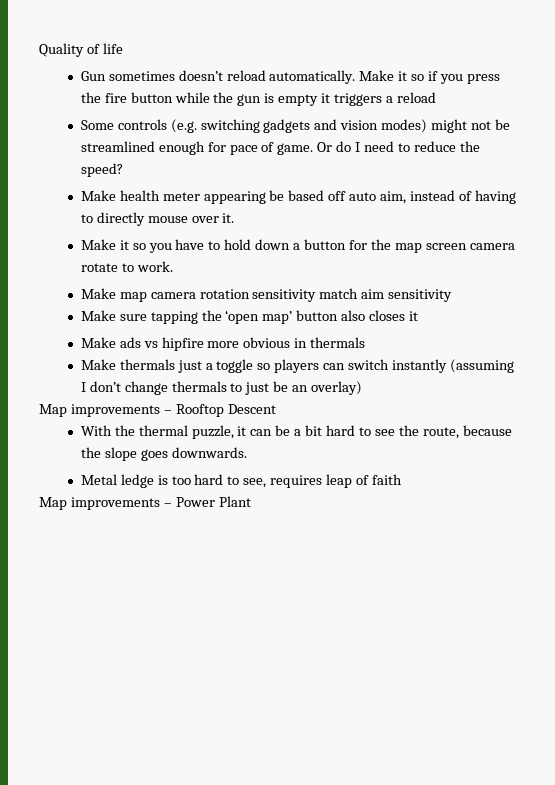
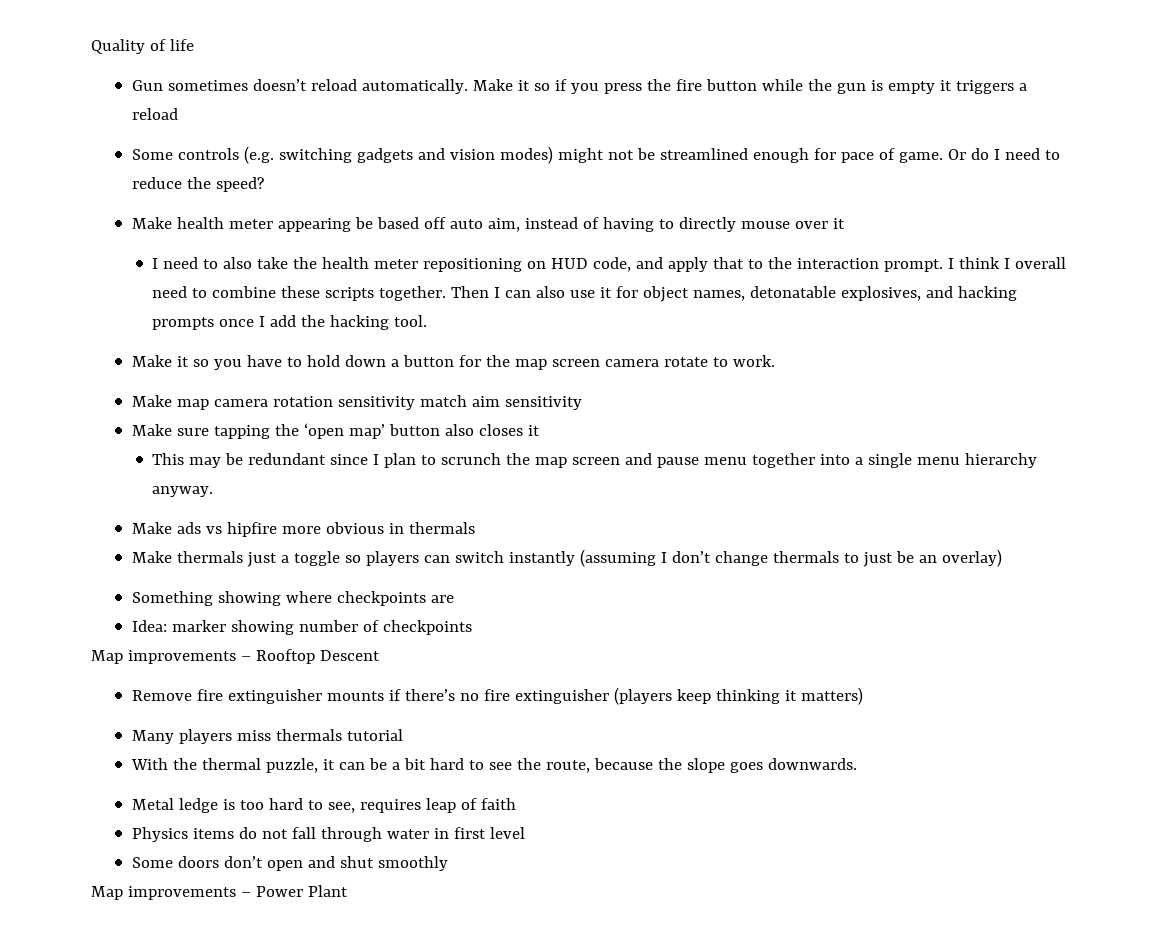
- Make health meter appearing be based off auto aim, instead of having to directly mouse over it.
+ Make health meter appearing be based off auto aim, instead of having to directly mouse over it
+ I need to also take the health meter repositioning on HUD code, and apply that to the interaction prompt. I think I overall need to combine these scripts together. Then I can also use it for object names, detonatable explosives, and hacking prompts once I add the hacking tool.
+ This may be redundant since I plan to scrunch the map screen and pause menu together into a single menu hierarchy anyway.
+ Something showing where checkpoints are
+ Idea: marker showing number of checkpoints
+ Remove fire extinguisher mounts if there’s no fire extinguisher (players keep thinking it matters)
+ Many players miss thermals tutorial
+ Physics items do not fall through water in first level
+ Some doors don’t open and shut smoothly

